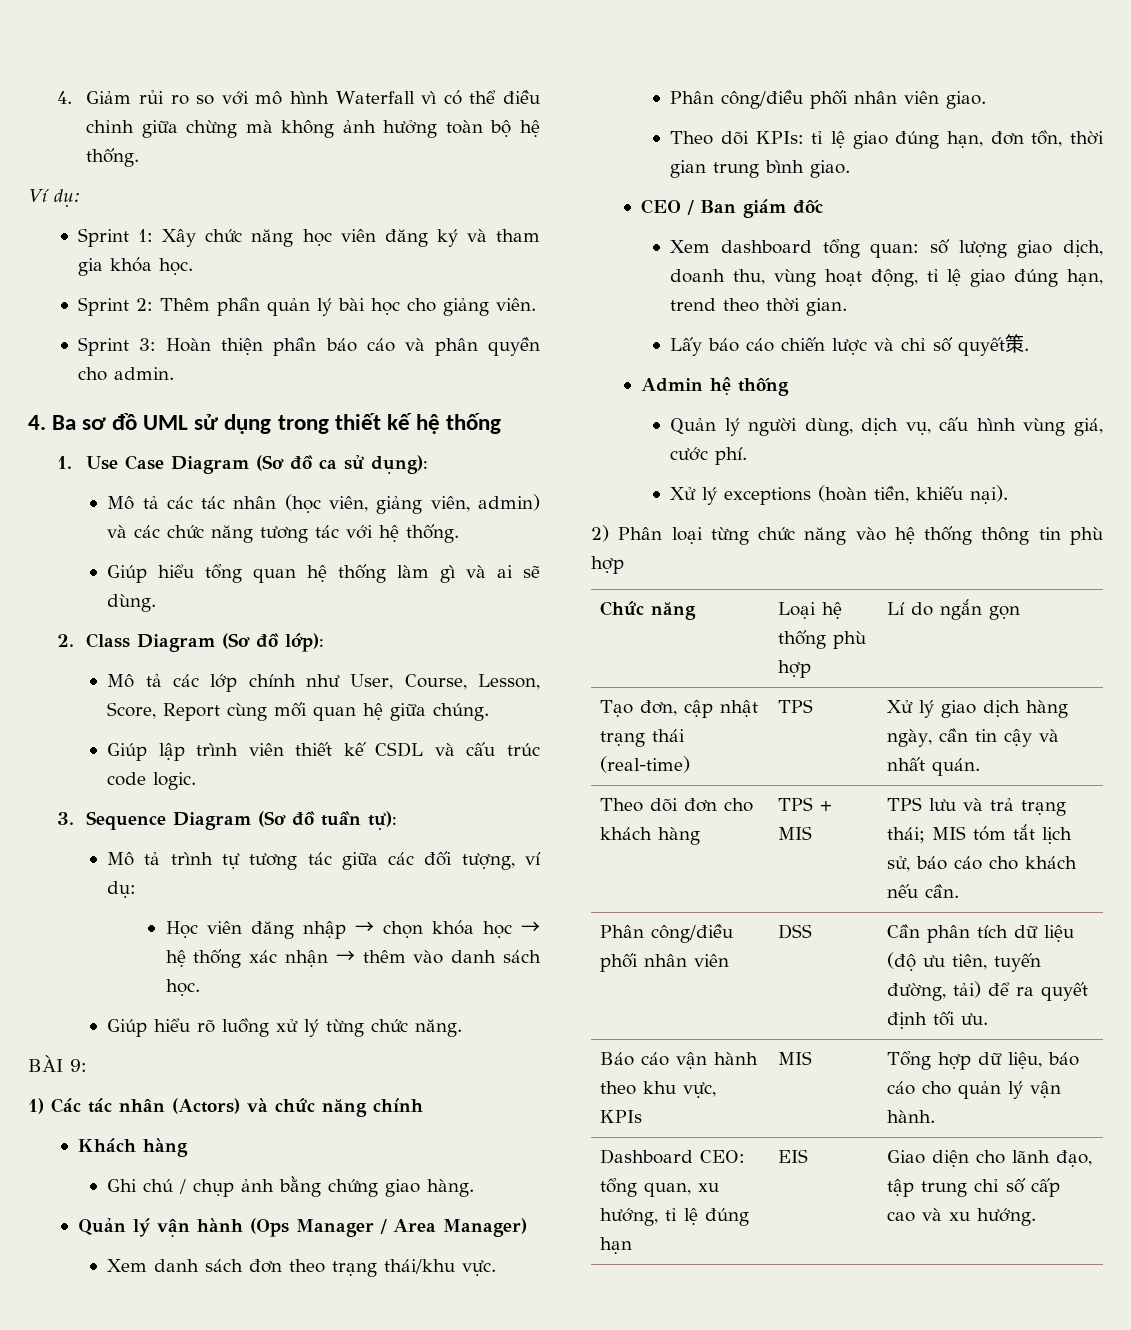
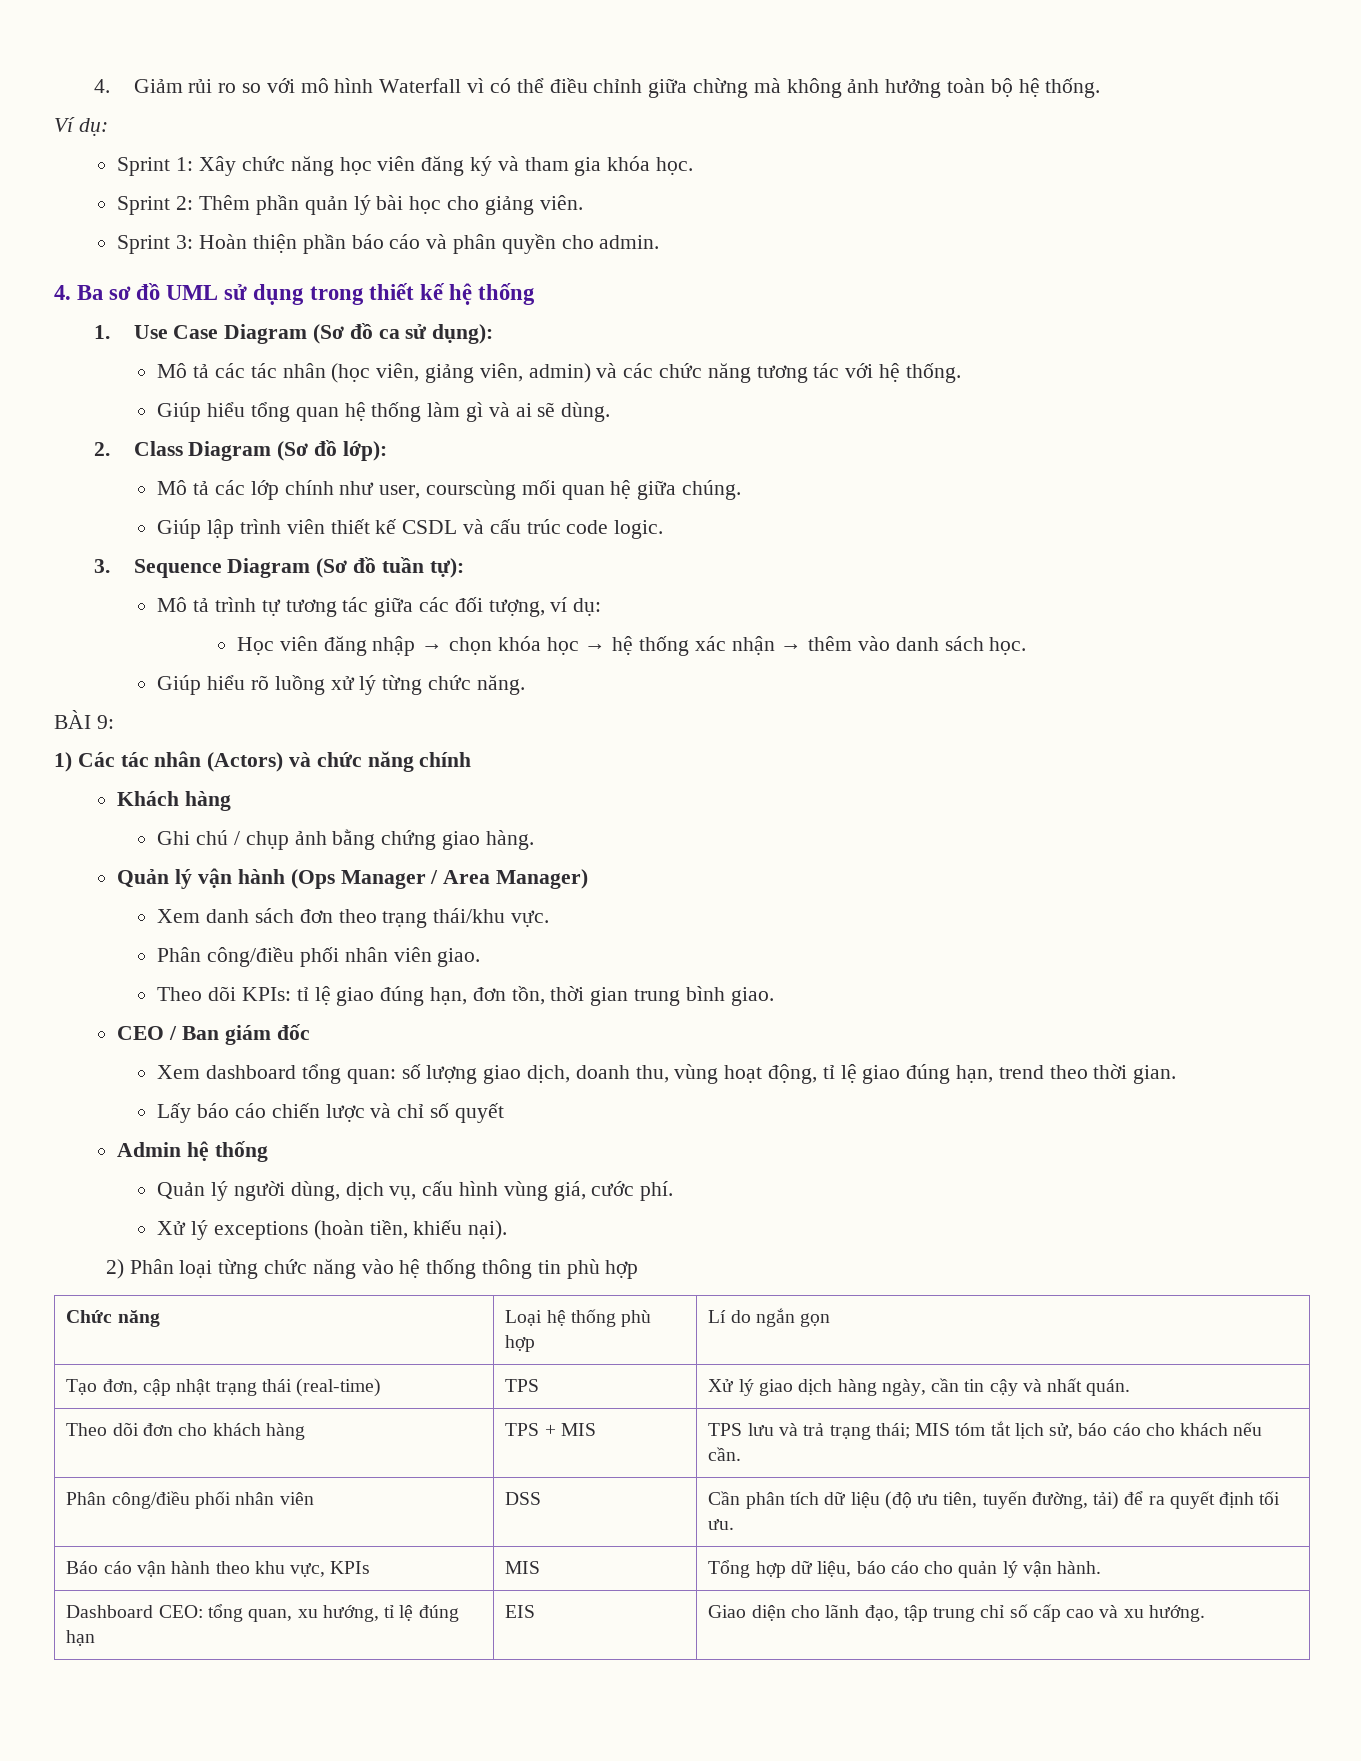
- Mô tả các lớp chính như User, Course, Lesson, Score, Report cùng mối quan hệ giữa chúng.
+ Mô tả các lớp chính như user, courscùng mối quan hệ giữa chúng.
- Lấy báo cáo chiến lược và chỉ số quyết策.
+ Lấy báo cáo chiến lược và chỉ số quyết

